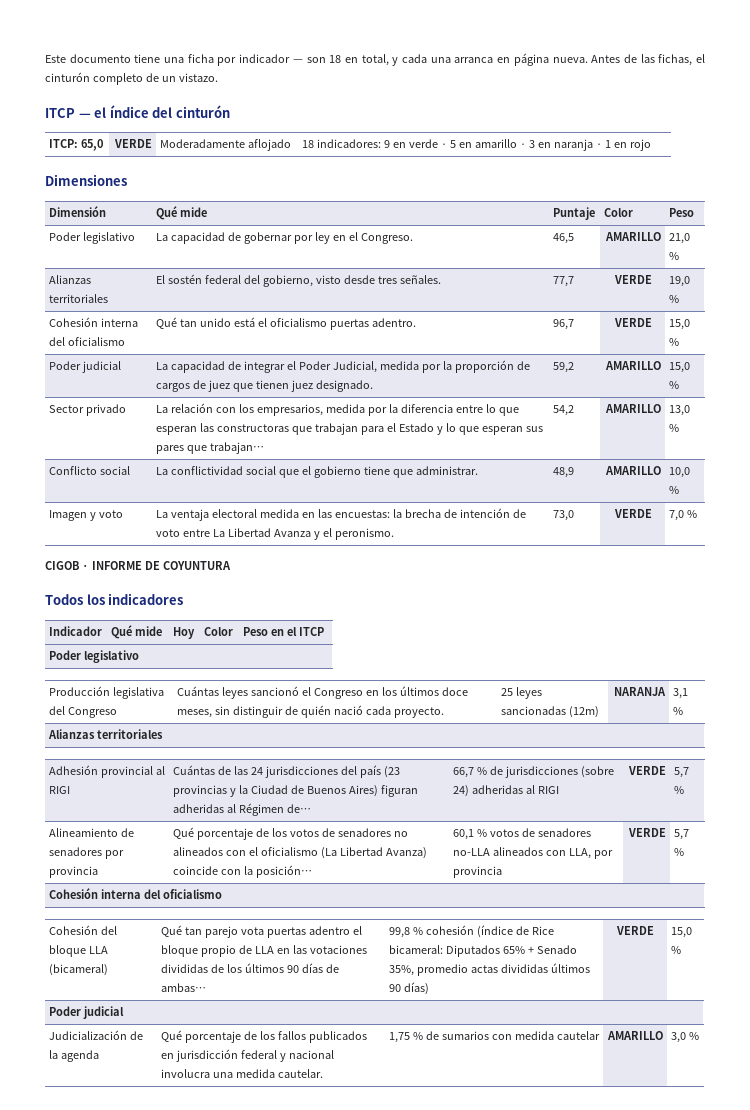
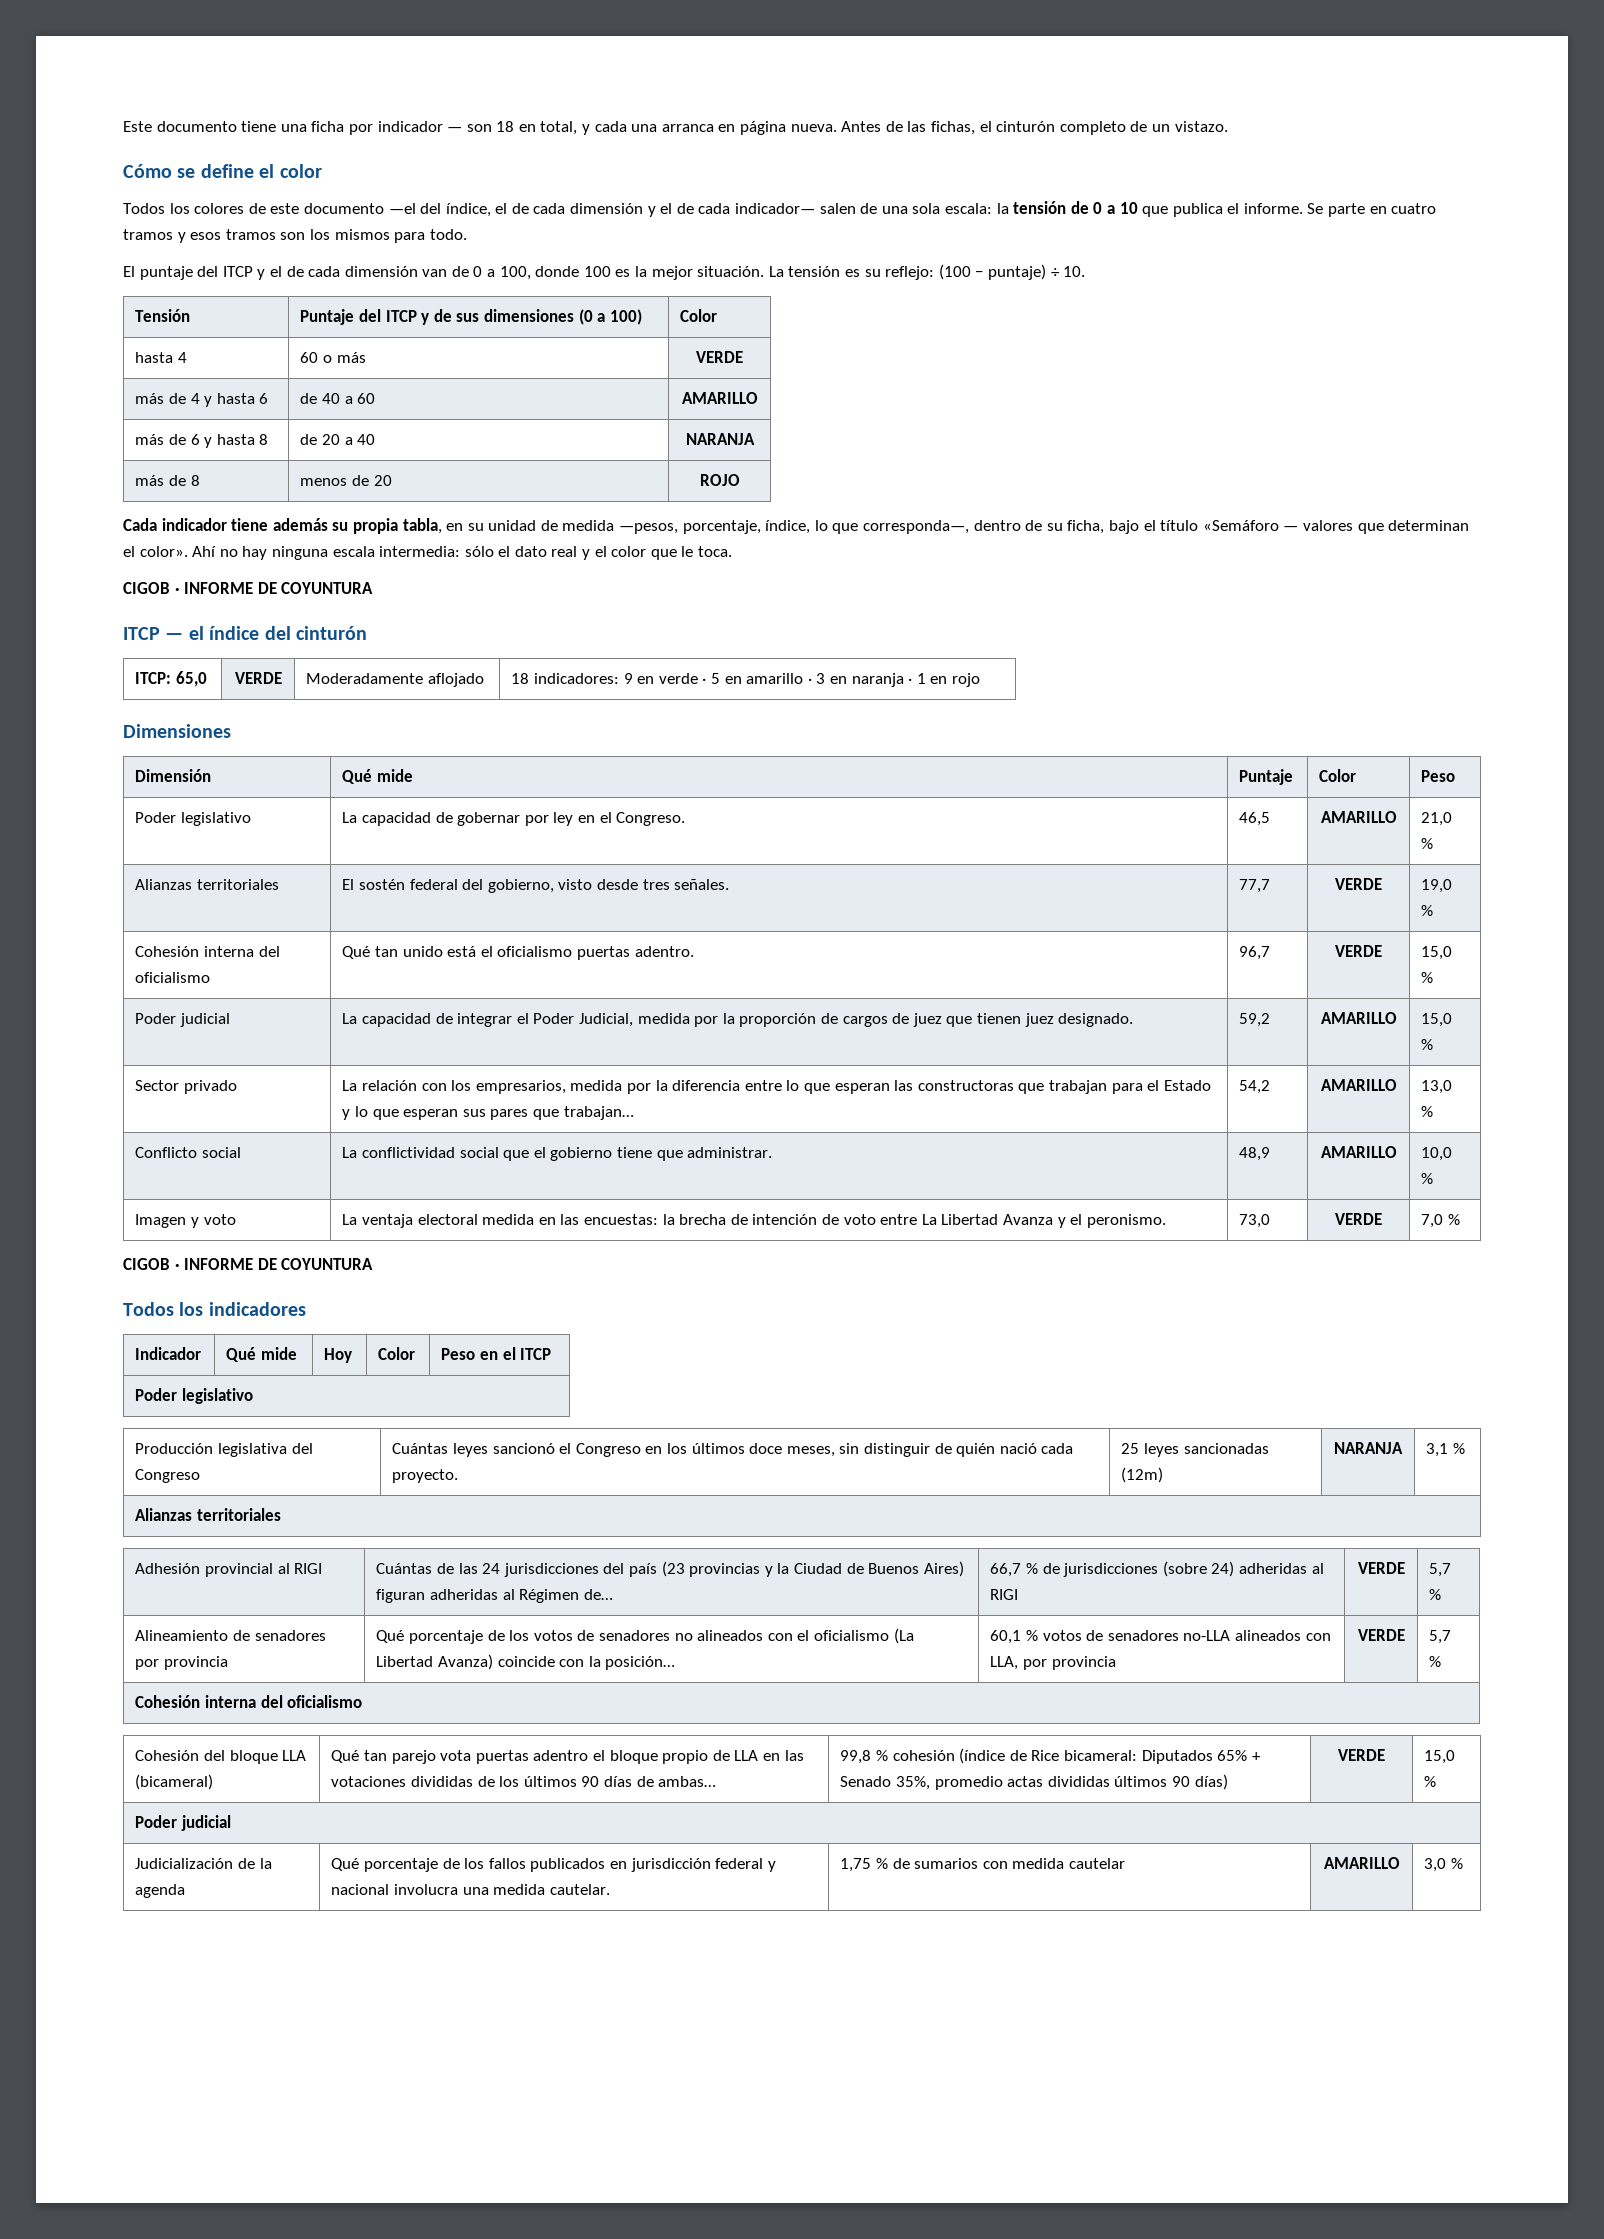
+ Cómo se define el color
+ Todos los colores de este documento —el del índice, el de cada dimensión y el de cada indicador— salen de una sola escala: la tensión de 0 a 10 que publica el informe. Se parte en cuatro tramos y esos tramos son los mismos para todo.
+ El puntaje del ITCP y el de cada dimensión van de 0 a 100, donde 100 es la mejor situación. La tensión es su reflejo: (100 − puntaje) ÷ 10.
+ Tensión | Puntaje del ITCP y de sus dimensiones (0 a 100) | Color
+ hasta 4 | 60 o más | VERDE
+ más de 4 y hasta 6 | de 40 a 60 | AMARILLO
+ más de 6 y hasta 8 | de 20 a 40 | NARANJA
+ más de 8 | menos de 20 | ROJO
+ Cada indicador tiene además su propia tabla, en su unidad de medida —pesos, porcentaje, índice, lo que corresponda—, dentro de su ficha, bajo el título «Semáforo — valores que determinan el color». Ahí no hay ninguna escala intermedia: sólo el dato real y el color que le toca.
+ CIGOB · INFORME DE COYUNTURA

